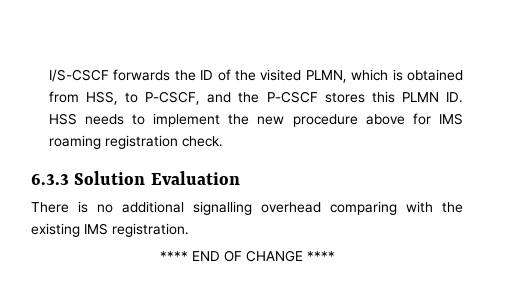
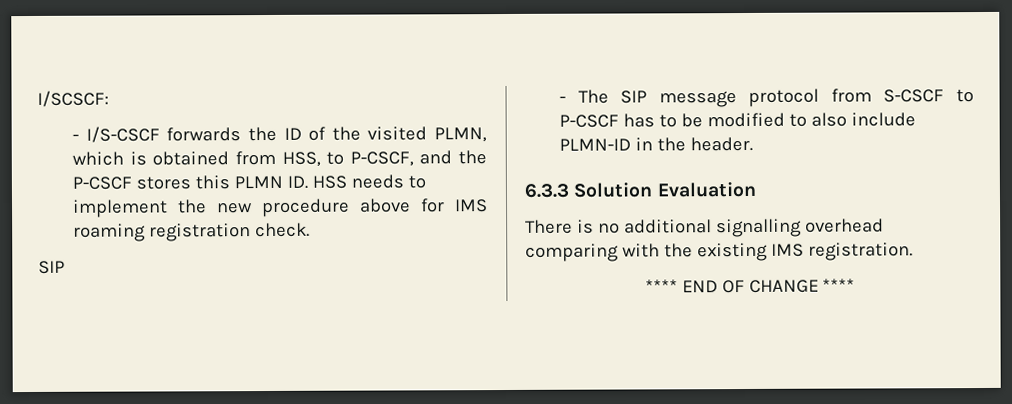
- I/S-CSCF forwards the ID of the visited PLMN, which is obtained from HSS, to P-CSCF, and the P-CSCF stores this PLMN ID. HSS needs to implement the new procedure above for IMS roaming registration check.
+ I/SCSCF:
+ - I/S-CSCF forwards the ID of the visited PLMN, which is obtained from HSS, to P-CSCF, and the P-CSCF stores this PLMN ID. HSS needs to implement the new procedure above for IMS roaming registration check.
+ SIP
+ - The SIP message protocol from S-CSCF to P-CSCF has to be modified to also include PLMN-ID in the header.

